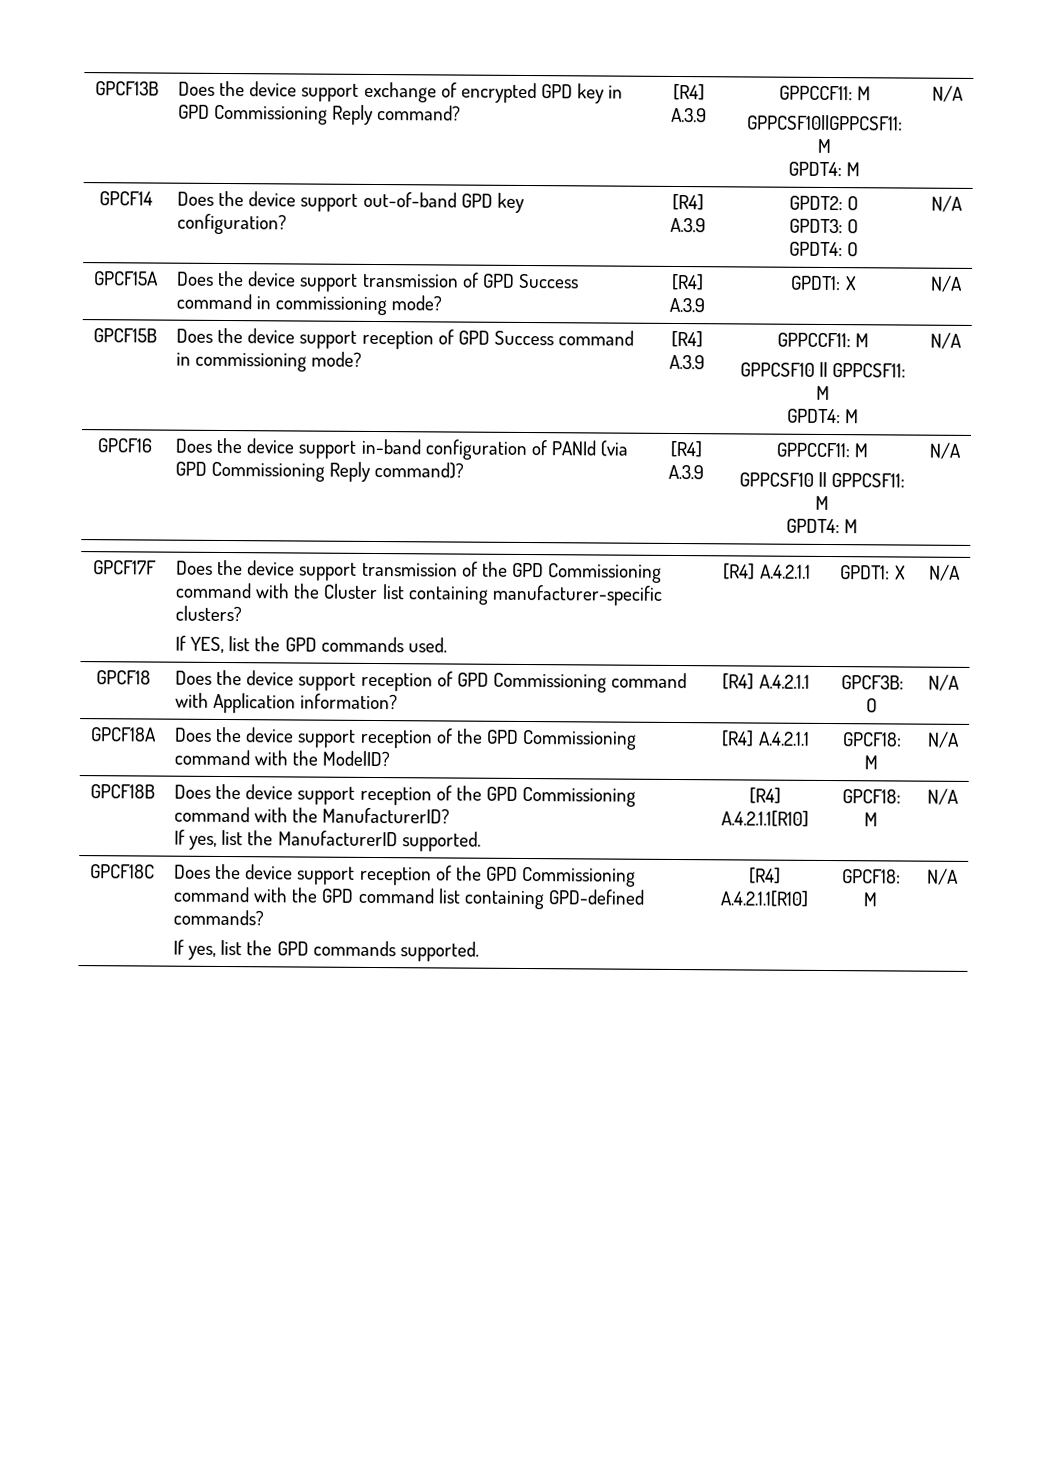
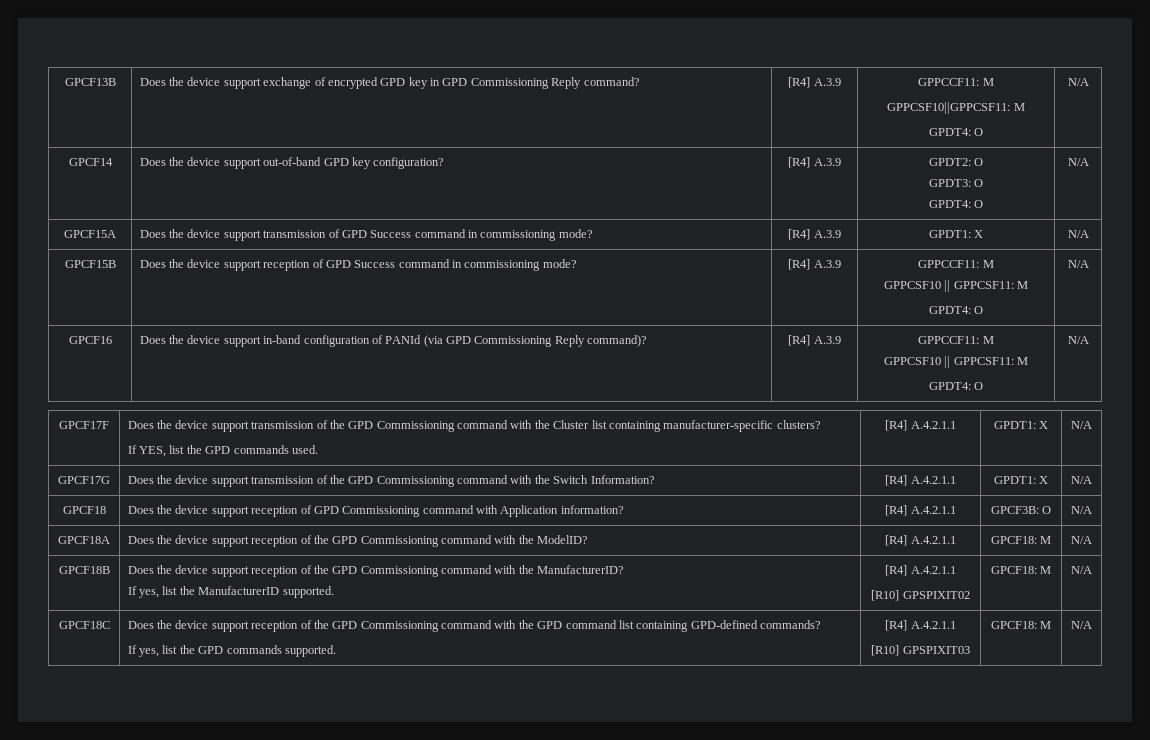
  GPCF13B | Does the device support exchange of encrypted GPD key in GPD Commissioning Reply command? | [R4] A.3.9 | GPPCCF11: M
  GPPCSF10||GPPCSF11: M
- GPDT4: M | N/A
+ GPDT4: O | N/A
  GPCF15B | Does the device support reception of GPD Success command in commissioning mode? | [R4] A.3.9 | GPPCCF11: M
  GPPCSF10 || GPPCSF11: M
- GPDT4: M | N/A
+ GPDT4: O | N/A
  GPCF16 | Does the device support in-band configuration of PANId (via GPD Commissioning Reply command)? | [R4] A.3.9 | GPPCCF11: M
  GPPCSF10 || GPPCSF11: M
- GPDT4: M | N/A
+ GPDT4: O | N/A
+ GPCF17G | Does the device support transmission of the GPD Commissioning command with the Switch Information? | [R4] A.4.2.1.1 | GPDT1: X | N/A
  GPCF18B | Does the device support reception of the GPD Commissioning command with the ManufacturerID?
- If yes, list the ManufacturerID supported. | [R4] A.4.2.1.1[R10] | GPCF18: M | N/A
+ If yes, list the ManufacturerID supported. | [R4] A.4.2.1.1
+ [R10] GPSPIXIT02 | GPCF18: M | N/A
  GPCF18C | Does the device support reception of the GPD Commissioning command with the GPD command list containing GPD-defined commands?
- If yes, list the GPD commands supported. | [R4] A.4.2.1.1[R10] | GPCF18: M | N/A
+ If yes, list the GPD commands supported. | [R4] A.4.2.1.1
+ [R10] GPSPIXIT03 | GPCF18: M | N/A

